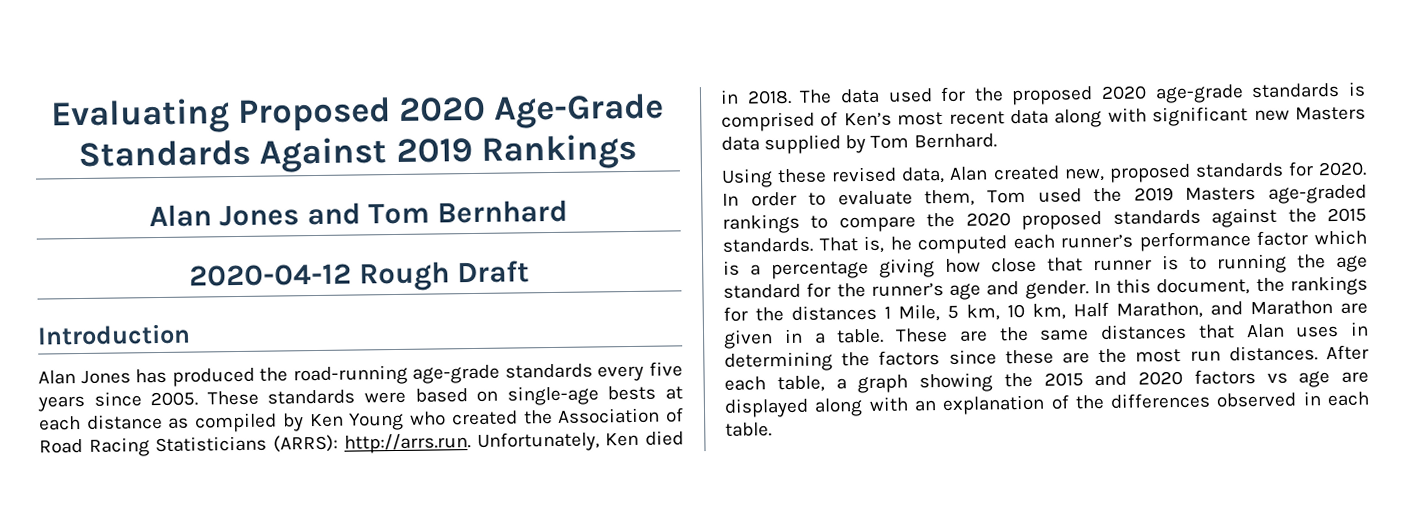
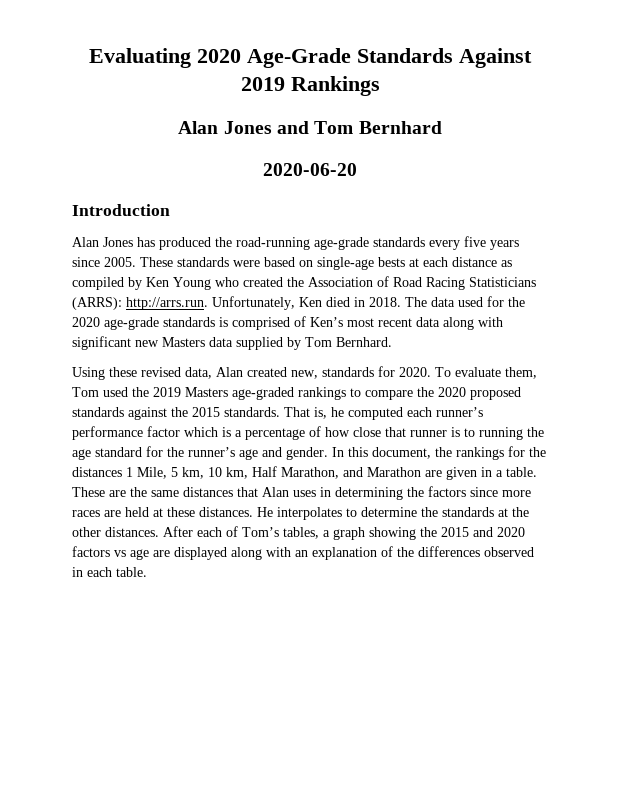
- Evaluating Proposed 2020 Age-Grade Standards Against 2019 Rankings
+ Evaluating 2020 Age-Grade Standards Against 2019 Rankings
- 2020-04-12 Rough Draft
+ 2020-06-20
- The data used for the proposed 2020 age-grade standards is comprised of Ken’s most recent data along with significant new Masters data supplied by Tom Bernhard.
+ The data used for the 2020 age-grade standards is comprised of Ken’s most recent data along with significant new Masters data supplied by Tom Bernhard.
- Using these revised data, Alan created new, proposed standards for 2020.
+ Using these revised data, Alan created new, standards for 2020.
- In order to evaluate them, Tom used the 2019 Masters age-graded rankings to compare the 2020 proposed standards against the 2015 standards.
+ To evaluate them, Tom used the 2019 Masters age-graded rankings to compare the 2020 proposed standards against the 2015 standards.
- That is, he computed each runner’s performance factor which is a percentage giving how close that runner is to running the age standard for the runner’s age and gender.
+ That is, he computed each runner’s performance factor which is a percentage of how close that runner is to running the age standard for the runner’s age and gender.
- These are the same distances that Alan uses in determining the factors since these are the most run distances. After each table, a graph showing the 2015 and 2020 factors vs age are displayed along with an explanation of the differences observed in each table.
+ These are the same distances that Alan uses in determining the factors since more races are held at these distances. He interpolates to determine the standards at the other distances. After each of Tom’s tables, a graph showing the 2015 and 2020 factors vs age are displayed along with an explanation of the differences observed in each table.

